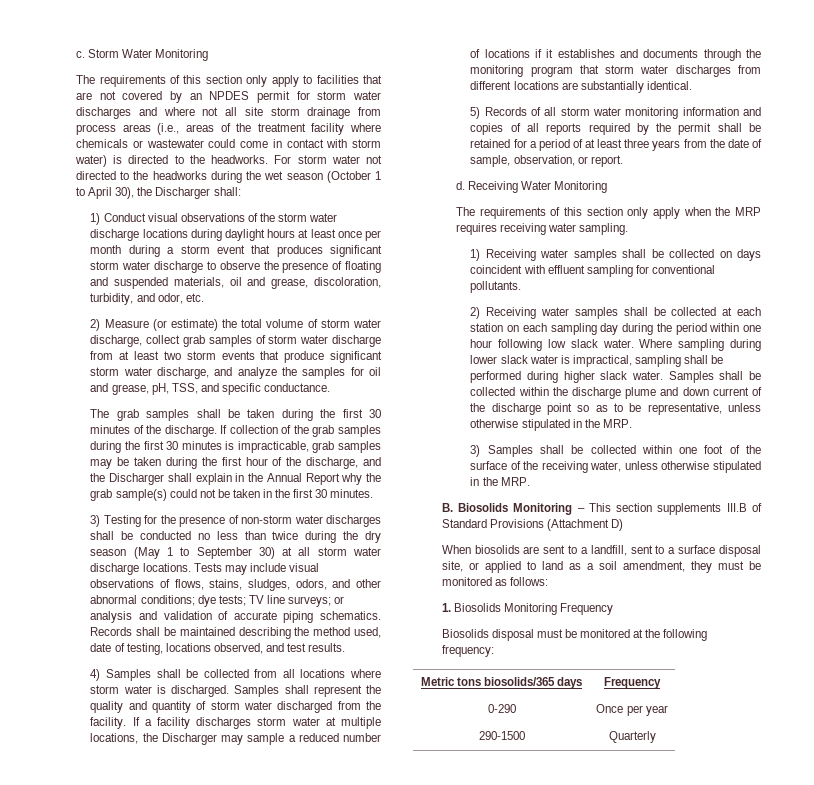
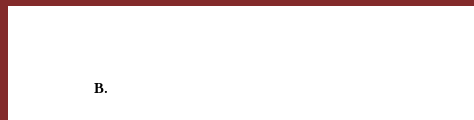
- c. Storm Water Monitoring
- The requirements of this section only apply to facilities that are not covered by an NPDES permit for storm water discharges and where not all site storm drainage from process areas (i.e., areas of the treatment facility where chemicals or wastewater could come in contact with storm water) is directed to the headworks. For storm water not directed to the headworks during the wet season (October 1 to April 30), the Discharger shall:
- 1) Conduct visual observations of the storm water discharge locations during daylight hours at least once per month during a storm event that produces significant storm water discharge to observe the presence of floating and suspended materials, oil and grease, discoloration, turbidity, and odor, etc.
- 2) Measure (or estimate) the total volume of storm water discharge, collect grab samples of storm water discharge from at least two storm events that produce significant storm water discharge, and analyze the samples for oil and grease, pH, TSS, and specific conductance.
- The grab samples shall be taken during the first 30 minutes of the discharge. If collection of the grab samples during the first 30 minutes is impracticable, grab samples may be taken during the first hour of the discharge, and the Discharger shall explain in the Annual Report why the grab sample(s) could not be taken in the first 30 minutes.
- 3) Testing for the presence of non-storm water discharges shall be conducted no less than twice during the dry season (May 1 to September 30) at all storm water discharge locations. Tests may include visual observations of flows, stains, sludges, odors, and other abnormal conditions; dye tests; TV line surveys; or analysis and validation of accurate piping schematics. Records shall be maintained describing the method used, date of testing, locations observed, and test results.
- 4) Samples shall be collected from all locations where storm water is discharged. Samples shall represent the quality and quantity of storm water discharged from the facility. If a facility discharges storm water at multiple locations, the Discharger may sample a reduced number of locations if it establishes and documents through the monitoring program that storm water discharges from different locations are substantially identical.
- 5) Records of all storm water monitoring information and copies of all reports required by the permit shall be retained for a period of at least three years from the date of sample, observation, or report.
- d. Receiving Water Monitoring
- The requirements of this section only apply when the MRP requires receiving water sampling.
- 1) Receiving water samples shall be collected on days coincident with effluent sampling for conventional pollutants.
- 2) Receiving water samples shall be collected at each station on each sampling day during the period within one hour following low slack water. Where sampling during lower slack water is impractical, sampling shall be performed during higher slack water. Samples shall be collected within the discharge plume and down current of the discharge point so as to be representative, unless otherwise stipulated in the MRP.
- 3) Samples shall be collected within one foot of the surface of the receiving water, unless otherwise stipulated in the MRP.
- B. Biosolids Monitoring – This section supplements III.B of Standard Provisions (Attachment D)
- When biosolids are sent to a landfill, sent to a surface disposal site, or applied to land as a soil amendment, they must be monitored as follows:
- 1. Biosolids Monitoring Frequency
- Biosolids disposal must be monitored at the following frequency:
- Metric tons biosolids/365 days | Frequency
- 0-290 | Once per year
- 290-1500 | Quarterly
+ B.

